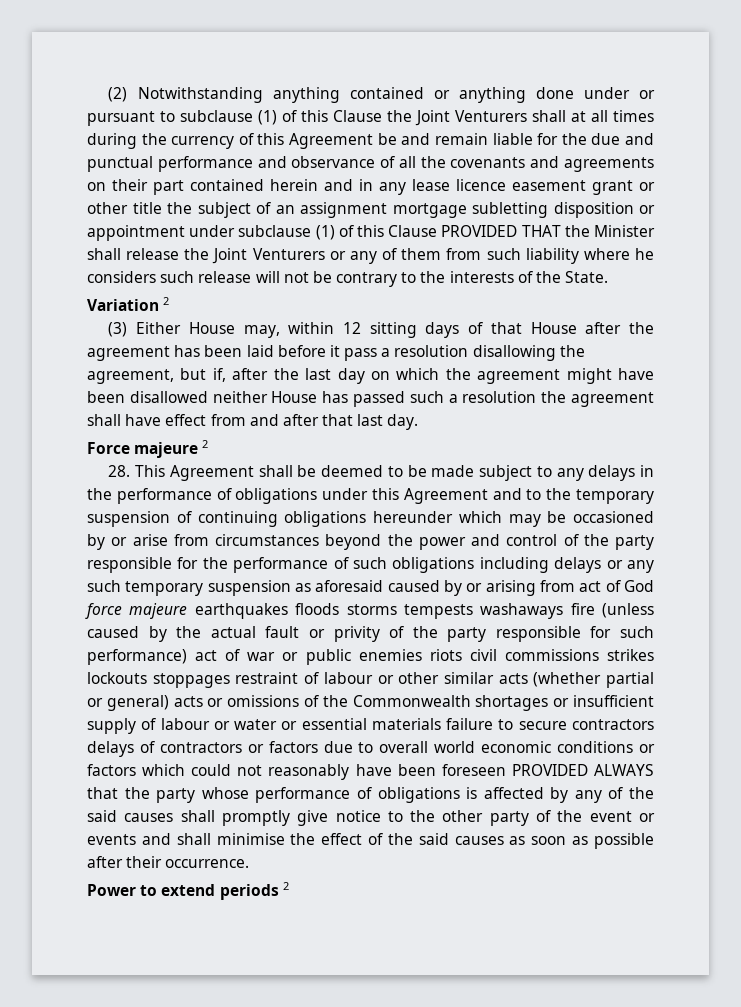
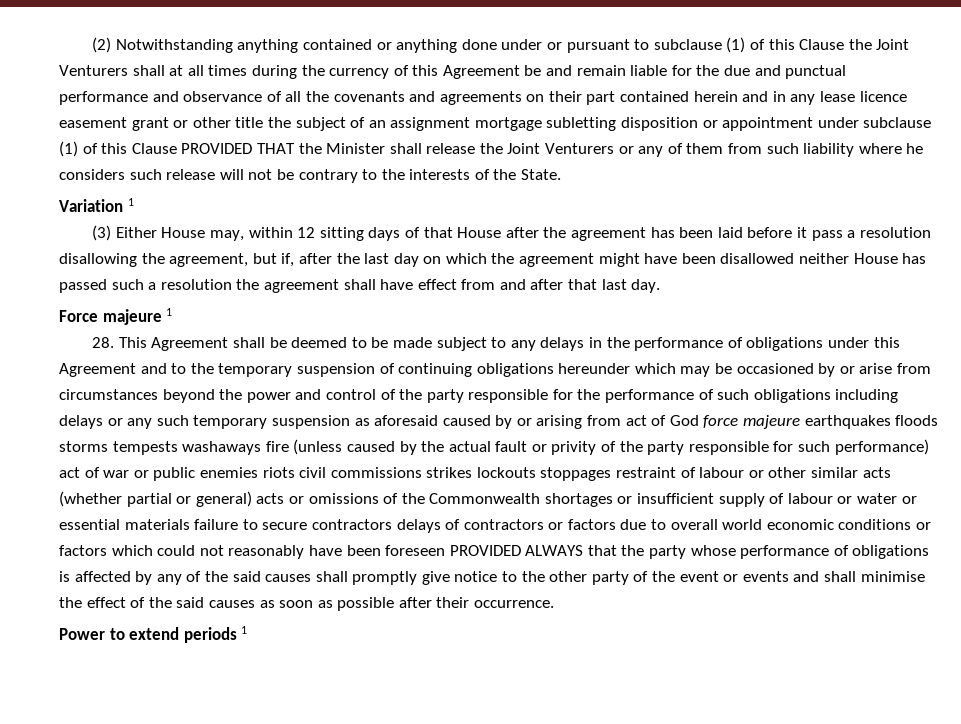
- Variation 2
+ Variation 1
- Force majeure 2
+ Force majeure 1
- Power to extend periods 2
+ Power to extend periods 1

